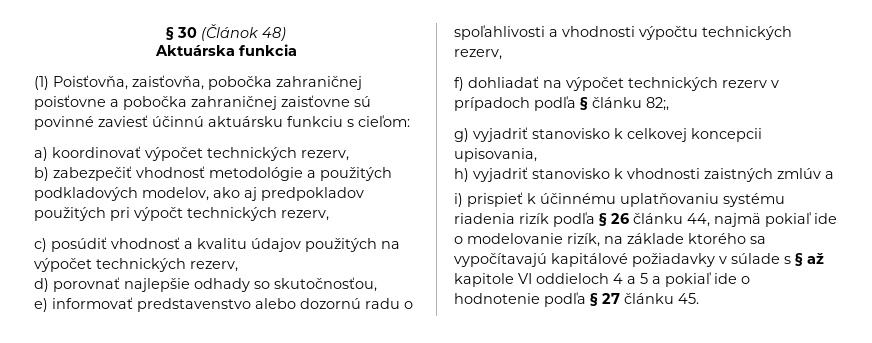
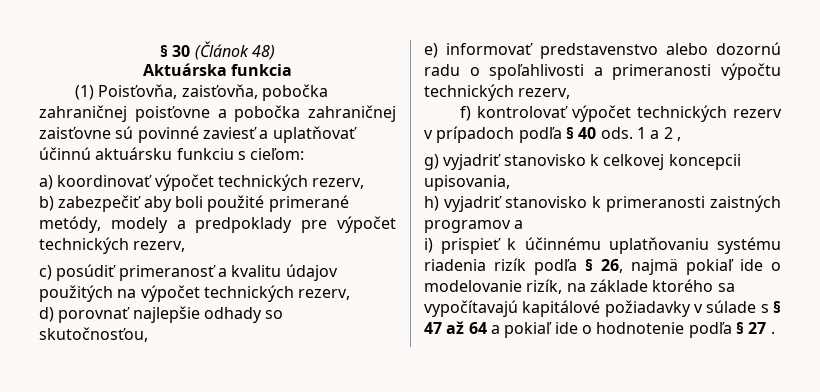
- (1) Poisťovňa, zaisťovňa, pobočka zahraničnej poisťovne a pobočka zahraničnej zaisťovne sú povinné zaviesť účinnú aktuársku funkciu s cieľom:
+ (1) Poisťovňa, zaisťovňa, pobočka zahraničnej poisťovne a pobočka zahraničnej zaisťovne sú povinné zaviesť a uplatňovať účinnú aktuársku funkciu s cieľom:
- b) zabezpečiť vhodnosť metodológie a použitých podkladových modelov, ako aj predpokladov použitých pri výpočt technických rezerv,
+ b) zabezpečiť aby boli použité primerané metódy, modely a predpoklady pre výpočet technických rezerv,
- c) posúdiť vhodnosť a kvalitu údajov použitých na výpočet technických rezerv,
+ c) posúdiť primeranosť a kvalitu údajov použitých na výpočet technických rezerv,
- e) informovať predstavenstvo alebo dozornú radu o spoľahlivosti a vhodnosti výpočtu technických rezerv,
+ e) informovať predstavenstvo alebo dozornú radu o spoľahlivosti a primeranosti výpočtu technických rezerv,
- f) dohliadať na výpočet technických rezerv v prípadoch podľa § článku 82;,
+ f) kontrolovať výpočet technických rezerv v prípadoch podľa § 40 ods. 1 a 2 ,
- h) vyjadriť stanovisko k vhodnosti zaistných zmlúv a
+ h) vyjadriť stanovisko k primeranosti zaistných programov a
- i) prispieť k účinnému uplatňovaniu systému riadenia rizík podľa § 26 článku 44, najmä pokiaľ ide o modelovanie rizík, na základe ktorého sa vypočítavajú kapitálové požiadavky v súlade s § až kapitole VI oddieloch 4 a 5 a pokiaľ ide o hodnotenie podľa § 27 článku 45.
+ i) prispieť k účinnému uplatňovaniu systému riadenia rizík podľa § 26, najmä pokiaľ ide o modelovanie rizík, na základe ktorého sa vypočítavajú kapitálové požiadavky v súlade s § 47 až 64 a pokiaľ ide o hodnotenie podľa § 27 .

